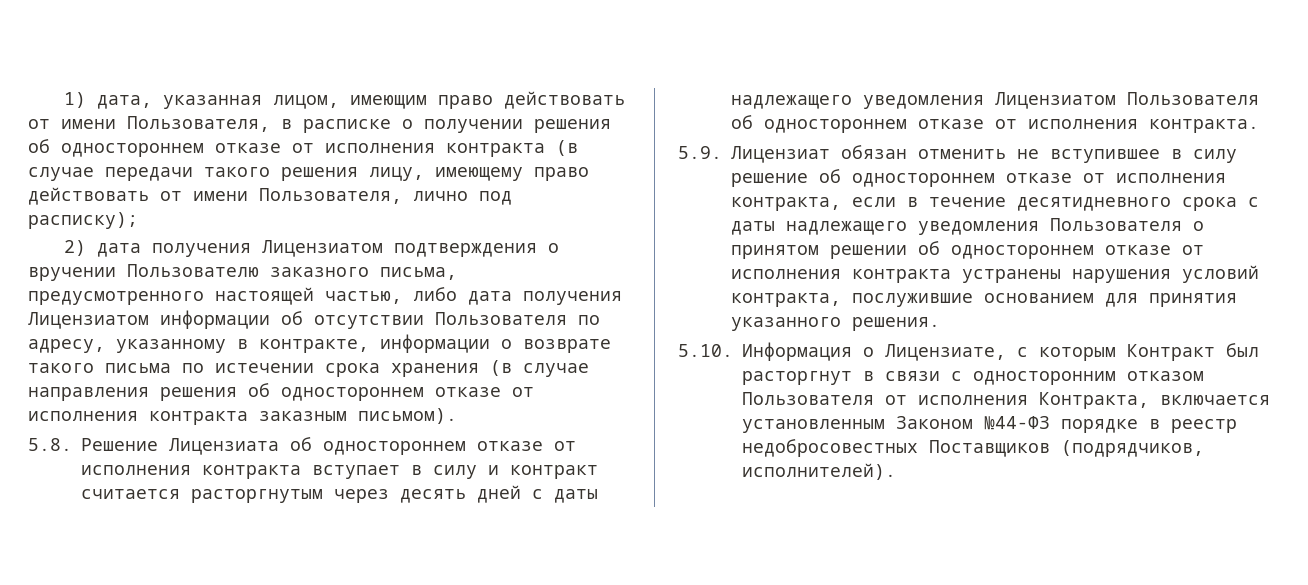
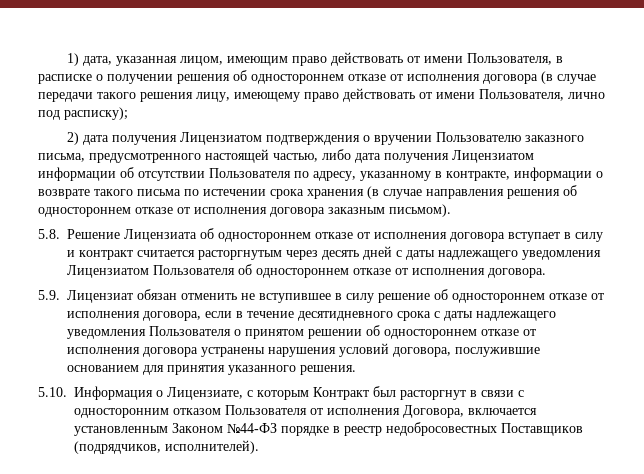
- 1) дата, указанная лицом, имеющим право действовать от имени Пользователя, в расписке о получении решения об одностороннем отказе от исполнения контракта (в случае передачи такого решения лицу, имеющему право действовать от имени Пользователя, лично под расписку);
+ 1) дата, указанная лицом, имеющим право действовать от имени Пользователя, в расписке о получении решения об одностороннем отказе от исполнения договора (в случае передачи такого решения лицу, имеющему право действовать от имени Пользователя, лично под расписку);
- 2) дата получения Лицензиатом подтверждения о вручении Пользователю заказного письма, предусмотренного настоящей частью, либо дата получения Лицензиатом информации об отсутствии Пользователя по адресу, указанному в контракте, информации о возврате такого письма по истечении срока хранения (в случае направления решения об одностороннем отказе от исполнения контракта заказным письмом).
+ 2) дата получения Лицензиатом подтверждения о вручении Пользователю заказного письма, предусмотренного настоящей частью, либо дата получения Лицензиатом информации об отсутствии Пользователя по адресу, указанному в контракте, информации о возврате такого письма по истечении срока хранения (в случае направления решения об одностороннем отказе от исполнения договора заказным письмом).
- 5.8. Решение Лицензиата об одностороннем отказе от исполнения контракта вступает в силу и контракт считается расторгнутым через десять дней с даты надлежащего уведомления Лицензиатом Пользователя об одностороннем отказе от исполнения контракта.
+ 5.8. Решение Лицензиата об одностороннем отказе от исполнения договора вступает в силу и контракт считается расторгнутым через десять дней с даты надлежащего уведомления Лицензиатом Пользователя об одностороннем отказе от исполнения договора.
- 5.9. Лицензиат обязан отменить не вступившее в силу решение об одностороннем отказе от исполнения контракта, если в течение десятидневного срока с даты надлежащего уведомления Пользователя о принятом решении об одностороннем отказе от исполнения контракта устранены нарушения условий контракта, послужившие основанием для принятия указанного решения.
+ 5.9. Лицензиат обязан отменить не вступившее в силу решение об одностороннем отказе от исполнения договора, если в течение десятидневного срока с даты надлежащего уведомления Пользователя о принятом решении об одностороннем отказе от исполнения договора устранены нарушения условий договора, послужившие основанием для принятия указанного решения.
- 5.10. Информация о Лицензиате, с которым Контракт был расторгнут в связи с односторонним отказом Пользователя от исполнения Контракта, включается установленным Законом №44-ФЗ порядке в реестр недобросовестных Поставщиков (подрядчиков, исполнителей).
+ 5.10. Информация о Лицензиате, с которым Контракт был расторгнут в связи с односторонним отказом Пользователя от исполнения Договора, включается установленным Законом №44-ФЗ порядке в реестр недобросовестных Поставщиков (подрядчиков, исполнителей).

